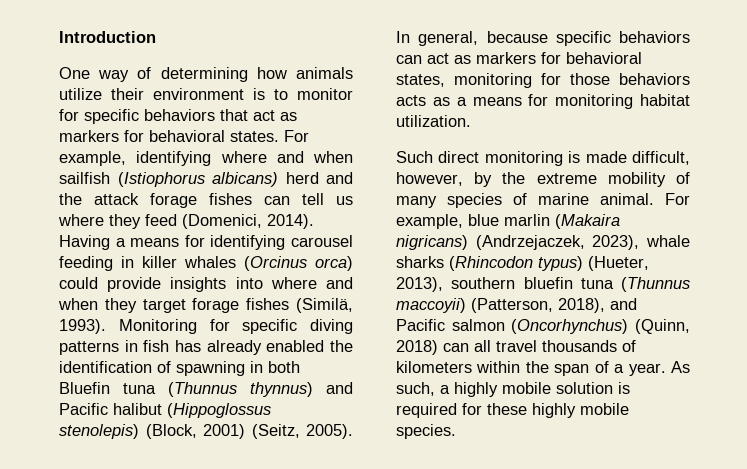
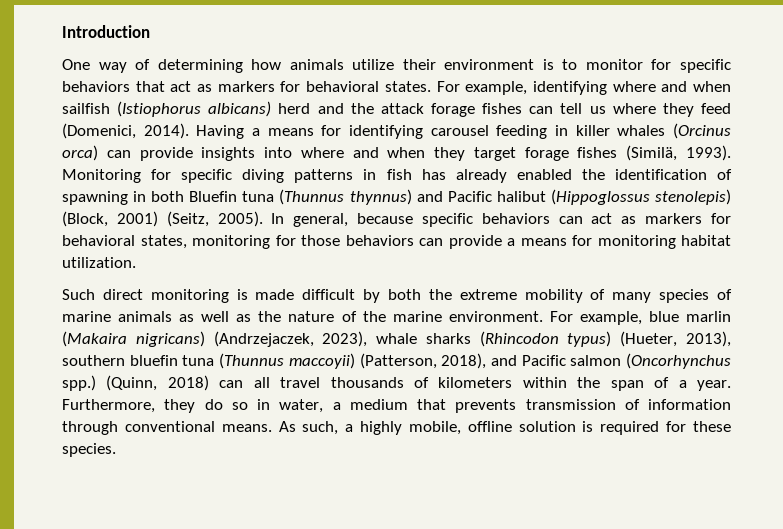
- Having a means for identifying carousel feeding in killer whales (Orcinus orca) could provide insights into where and when they target forage fishes (Similä, 1993).
+ Having a means for identifying carousel feeding in killer whales (Orcinus orca) can provide insights into where and when they target forage fishes (Similä, 1993).
- In general, because specific behaviors can act as markers for behavioral states, monitoring for those behaviors acts as a means for monitoring habitat utilization.
+ In general, because specific behaviors can act as markers for behavioral states, monitoring for those behaviors can provide a means for monitoring habitat utilization.
- Such direct monitoring is made difficult, however, by the extreme mobility of many species of marine animal.
+ Such direct monitoring is made difficult by both the extreme mobility of many species of marine animals as well as the nature of the marine environment.
- For example, blue marlin (Makaira nigricans) (Andrzejaczek, 2023), whale sharks (Rhincodon typus) (Hueter, 2013), southern bluefin tuna (Thunnus maccoyii) (Patterson, 2018), and Pacific salmon (Oncorhynchus) (Quinn, 2018) can all travel thousands of kilometers within the span of a year.
+ For example, blue marlin (Makaira nigricans) (Andrzejaczek, 2023), whale sharks (Rhincodon typus) (Hueter, 2013), southern bluefin tuna (Thunnus maccoyii) (Patterson, 2018), and Pacific salmon (Oncorhynchus spp.) (Quinn, 2018) can all travel thousands of kilometers within the span of a year.
+ Furthermore, they do so in water, a medium that prevents transmission of information through conventional means.
- As such, a highly mobile solution is required for these highly mobile species.
+ As such, a highly mobile, offline solution is required for these species.

